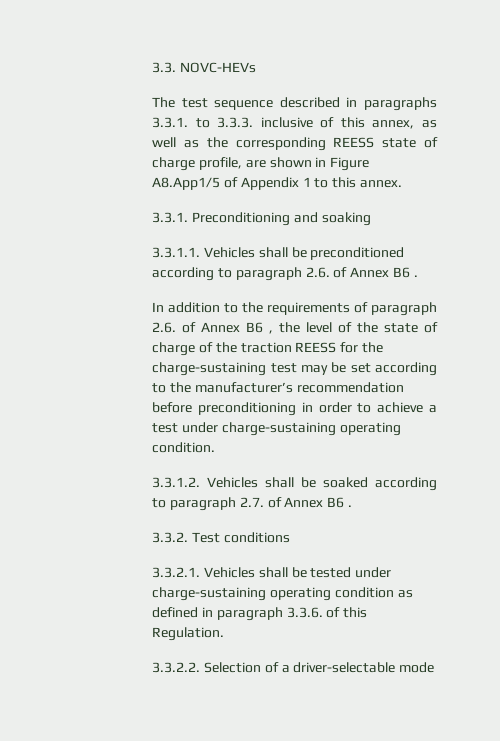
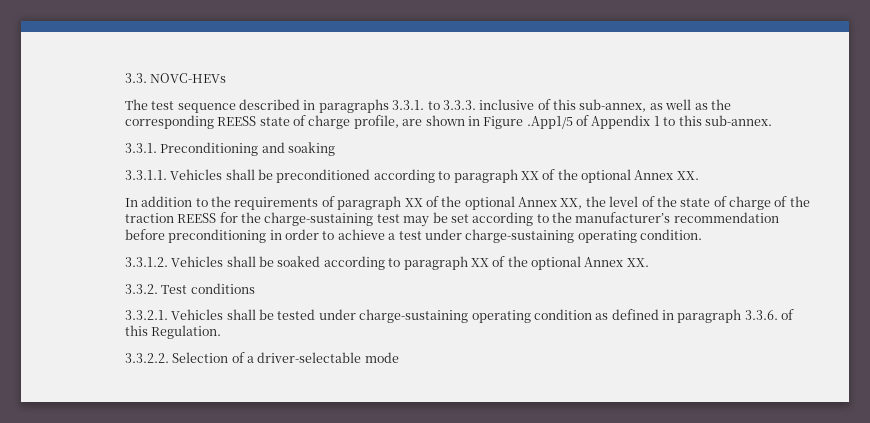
- The test sequence described in paragraphs 3.3.1. to 3.3.3. inclusive of this annex, as well as the corresponding REESS state of charge profile, are shown in Figure A8.App1/5 of Appendix 1 to this annex.
+ The test sequence described in paragraphs 3.3.1. to 3.3.3. inclusive of this sub-annex, as well as the corresponding REESS state of charge profile, are shown in Figure .App1/5 of Appendix 1 to this sub-annex.
- 3.3.1.1. Vehicles shall be preconditioned according to paragraph 2.6. of Annex B6 .
+ 3.3.1.1. Vehicles shall be preconditioned according to paragraph XX of the optional Annex XX.
- In addition to the requirements of paragraph 2.6. of Annex B6 , the level of the state of charge of the traction REESS for the charge-sustaining test may be set according to the manufacturer’s recommendation before preconditioning in order to achieve a test under charge-sustaining operating condition.
+ In addition to the requirements of paragraph XX of the optional Annex XX, the level of the state of charge of the traction REESS for the charge-sustaining test may be set according to the manufacturer’s recommendation before preconditioning in order to achieve a test under charge-sustaining operating condition.
- 3.3.1.2. Vehicles shall be soaked according to paragraph 2.7. of Annex B6 .
+ 3.3.1.2. Vehicles shall be soaked according to paragraph XX of the optional Annex XX.

